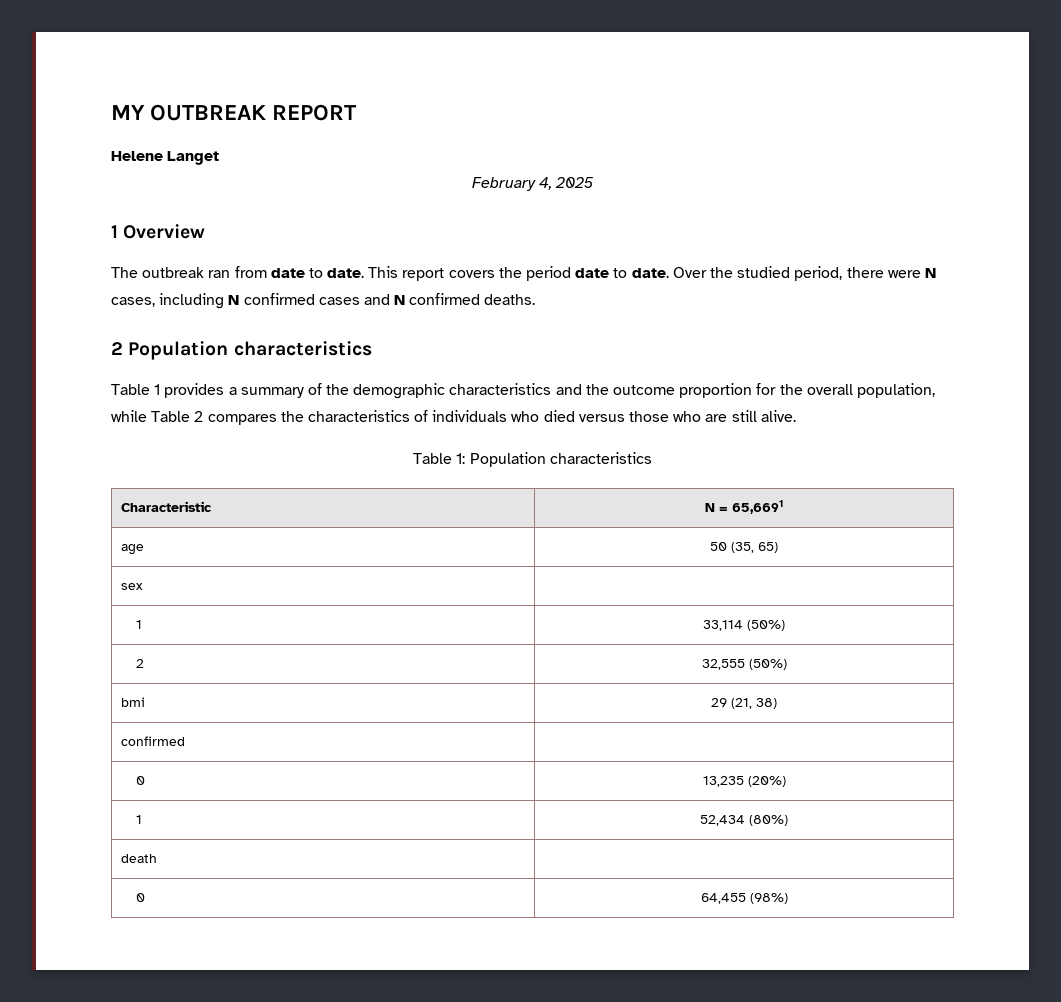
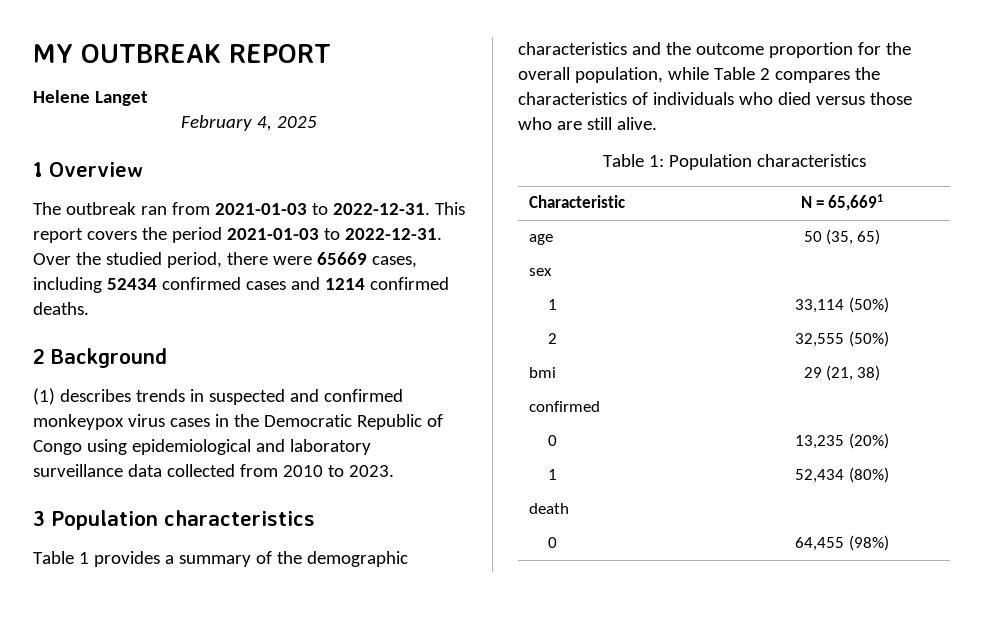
- The outbreak ran from date to date.
+ The outbreak ran from 2021-01-03 to 2022-12-31.
- This report covers the period date to date.
+ This report covers the period 2021-01-03 to 2022-12-31.
- Over the studied period, there were N cases, including N confirmed cases and N confirmed deaths.
+ Over the studied period, there were 65669 cases, including 52434 confirmed cases and 1214 confirmed deaths.
- 2 Population characteristics
+ 2 Background
+ (1) describes trends in suspected and confirmed monkeypox virus cases in the Democratic Republic of Congo using epidemiological and laboratory surveillance data collected from 2010 to 2023.
+ 3 Population characteristics

